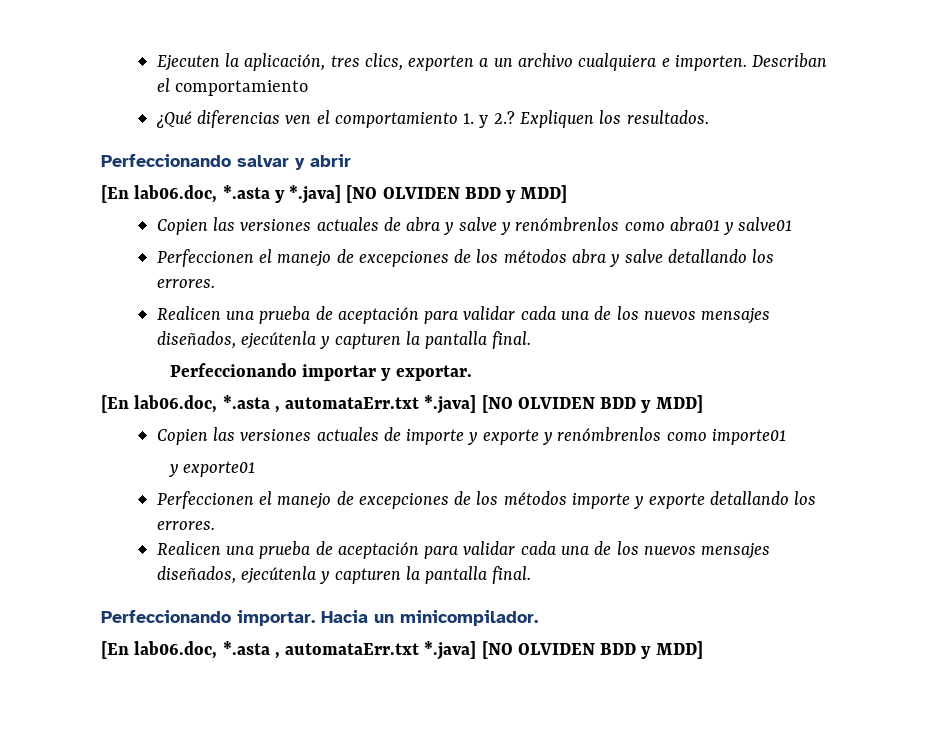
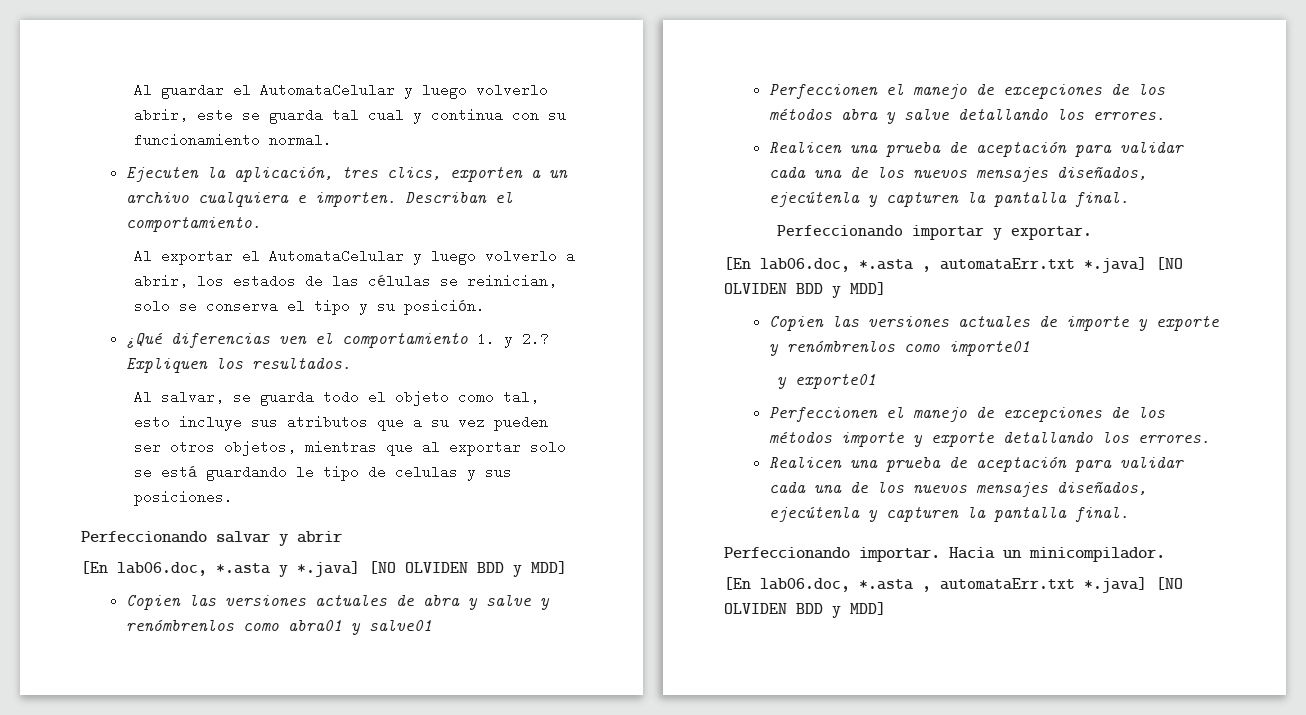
+ Al guardar el AutomataCelular y luego volverlo abrir, este se guarda tal cual y continua con su funcionamiento normal.
- Describan el comportamiento
+ Describan el comportamiento.
+ Al exportar el AutomataCelular y luego volverlo a abrir, los estados de las células se reinician, solo se conserva el tipo y su posición.
+ Al salvar, se guarda todo el objeto como tal, esto incluye sus atributos que a su vez pueden ser otros objetos, mientras que al exportar solo se está guardando le tipo de celulas y sus posiciones.

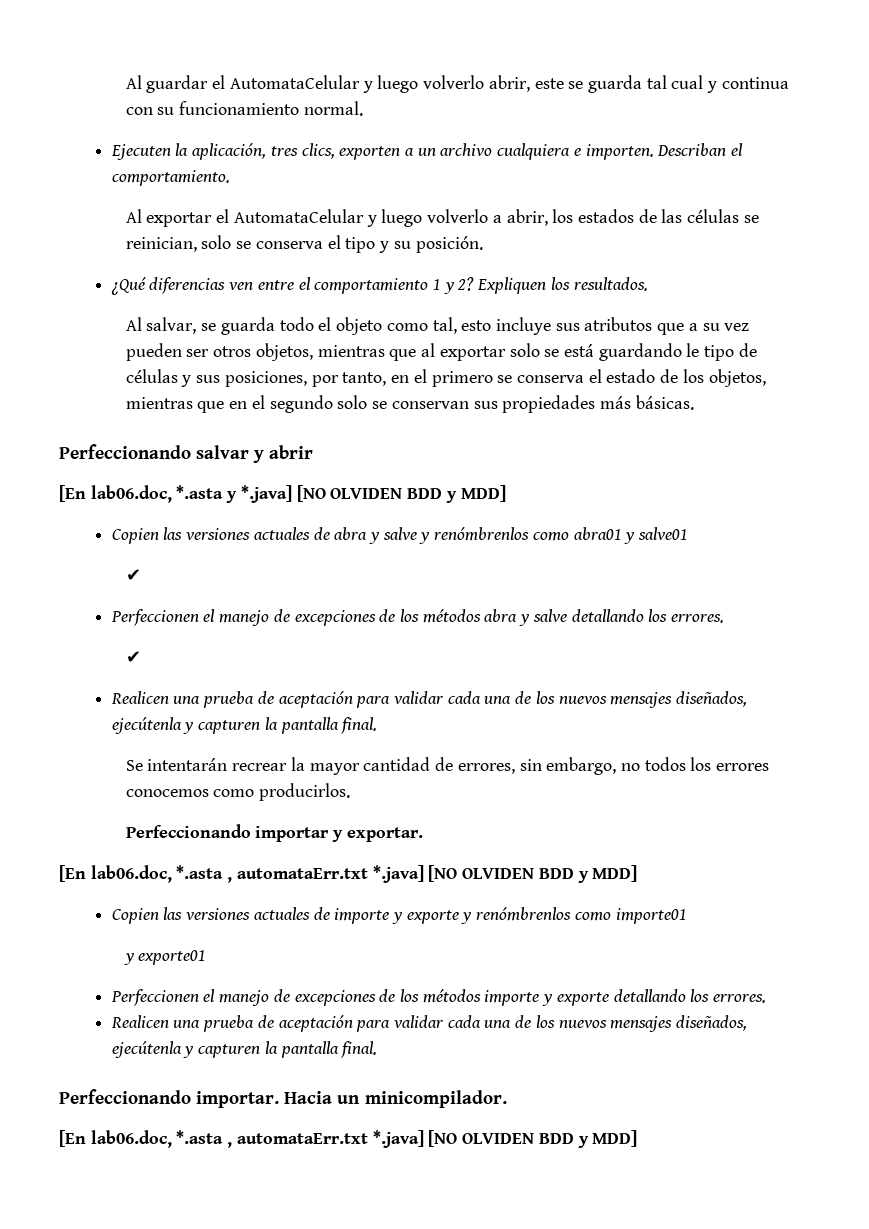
- ¿Qué diferencias ven el comportamiento 1. y 2.?
+ ¿Qué diferencias ven entre el comportamiento 1 y 2?
- Al salvar, se guarda todo el objeto como tal, esto incluye sus atributos que a su vez pueden ser otros objetos, mientras que al exportar solo se está guardando le tipo de celulas y sus posiciones.
+ Al salvar, se guarda todo el objeto como tal, esto incluye sus atributos que a su vez pueden ser otros objetos, mientras que al exportar solo se está guardando le tipo de células y sus posiciones, por tanto, en el primero se conserva el estado de los objetos, mientras que en el segundo solo se conservan sus propiedades más básicas.
  Copien las versiones actuales de abra y salve y renómbrenlos como abra01 y salve01
+ ✔
  Perfeccionen el manejo de excepciones de los métodos abra y salve detallando los errores.
+ ✔
+ Se intentarán recrear la mayor cantidad de errores, sin embargo, no todos los errores conocemos como producirlos.

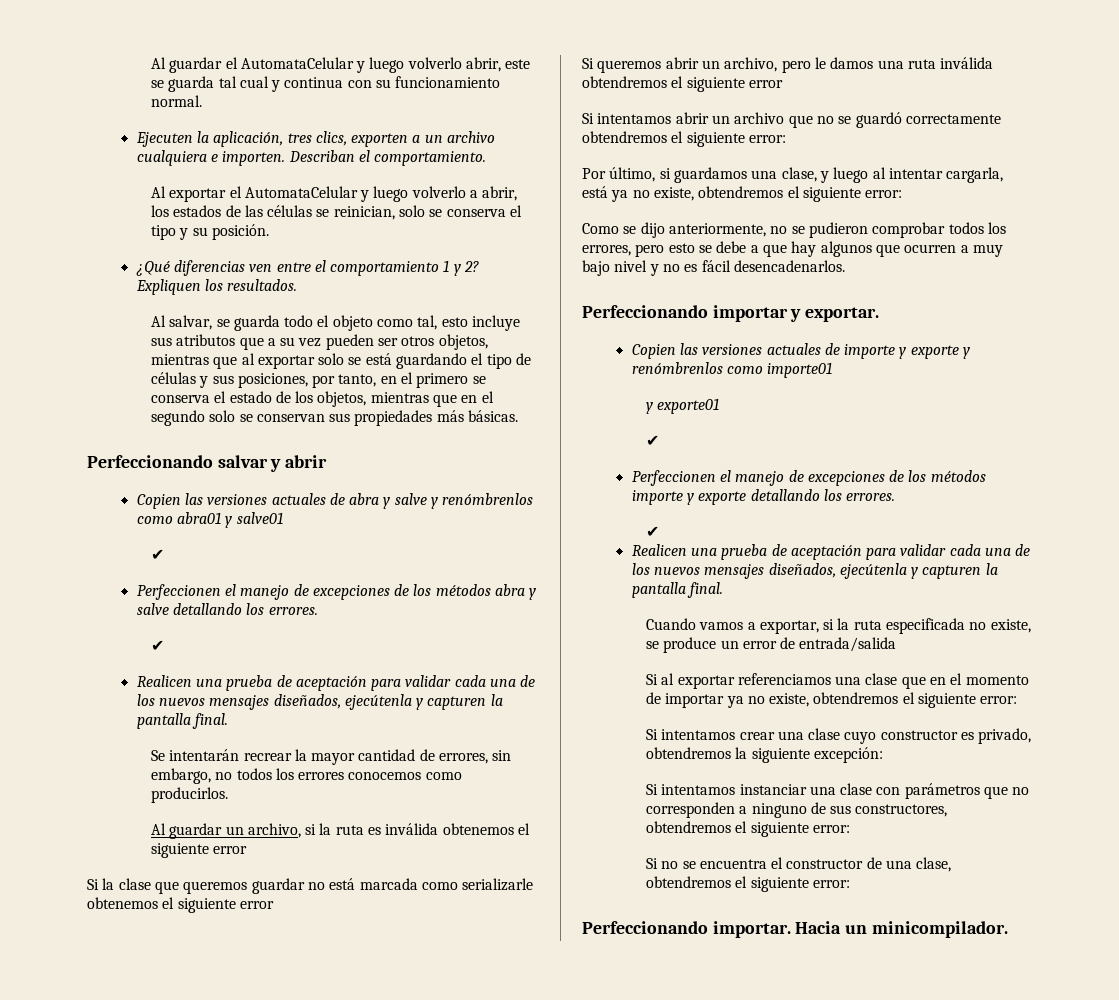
- Al salvar, se guarda todo el objeto como tal, esto incluye sus atributos que a su vez pueden ser otros objetos, mientras que al exportar solo se está guardando le tipo de células y sus posiciones, por tanto, en el primero se conserva el estado de los objetos, mientras que en el segundo solo se conservan sus propiedades más básicas.
+ Al salvar, se guarda todo el objeto como tal, esto incluye sus atributos que a su vez pueden ser otros objetos, mientras que al exportar solo se está guardando el tipo de células y sus posiciones, por tanto, en el primero se conserva el estado de los objetos, mientras que en el segundo solo se conservan sus propiedades más básicas.
- [En lab06.doc, *.asta y *.java] [NO OLVIDEN BDD y MDD]
+ Al guardar un archivo, si la ruta es inválida obtenemos el siguiente error
+ Si la clase que queremos guardar no está marcada como serializarle obtenemos el siguiente error
+ Si queremos abrir un archivo, pero le damos una ruta inválida obtendremos el siguiente error
+ Si intentamos abrir un archivo que no se guardó correctamente obtendremos el siguiente error:
+ Por último, si guardamos una clase, y luego al intentar cargarla, está ya no existe, obtendremos el siguiente error:
+ Como se dijo anteriormente, no se pudieron comprobar todos los errores, pero esto se debe a que hay algunos que ocurren a muy bajo nivel y no es fácil desencadenarlos.
  Perfeccionando importar y exportar.
- [En lab06.doc, *.asta , automataErr.txt *.java] [NO OLVIDEN BDD y MDD]
  y exporte01
+ ✔
  Perfeccionen el manejo de excepciones de los métodos importe y exporte detallando los errores.
+ ✔
+ Cuando vamos a exportar, si la ruta especificada no existe, se produce un error de entrada/salida
+ Si al exportar referenciamos una clase que en el momento de importar ya no existe, obtendremos el siguiente error:
+ Si intentamos crear una clase cuyo constructor es privado, obtendremos la siguiente excepción:
+ Si intentamos instanciar una clase con parámetros que no corresponden a ninguno de sus constructores, obtendremos el siguiente error:
+ Si no se encuentra el constructor de una clase, obtendremos el siguiente error:
  Hacia un minicompilador.
- [En lab06.doc, *.asta , automataErr.txt *.java] [NO OLVIDEN BDD y MDD]

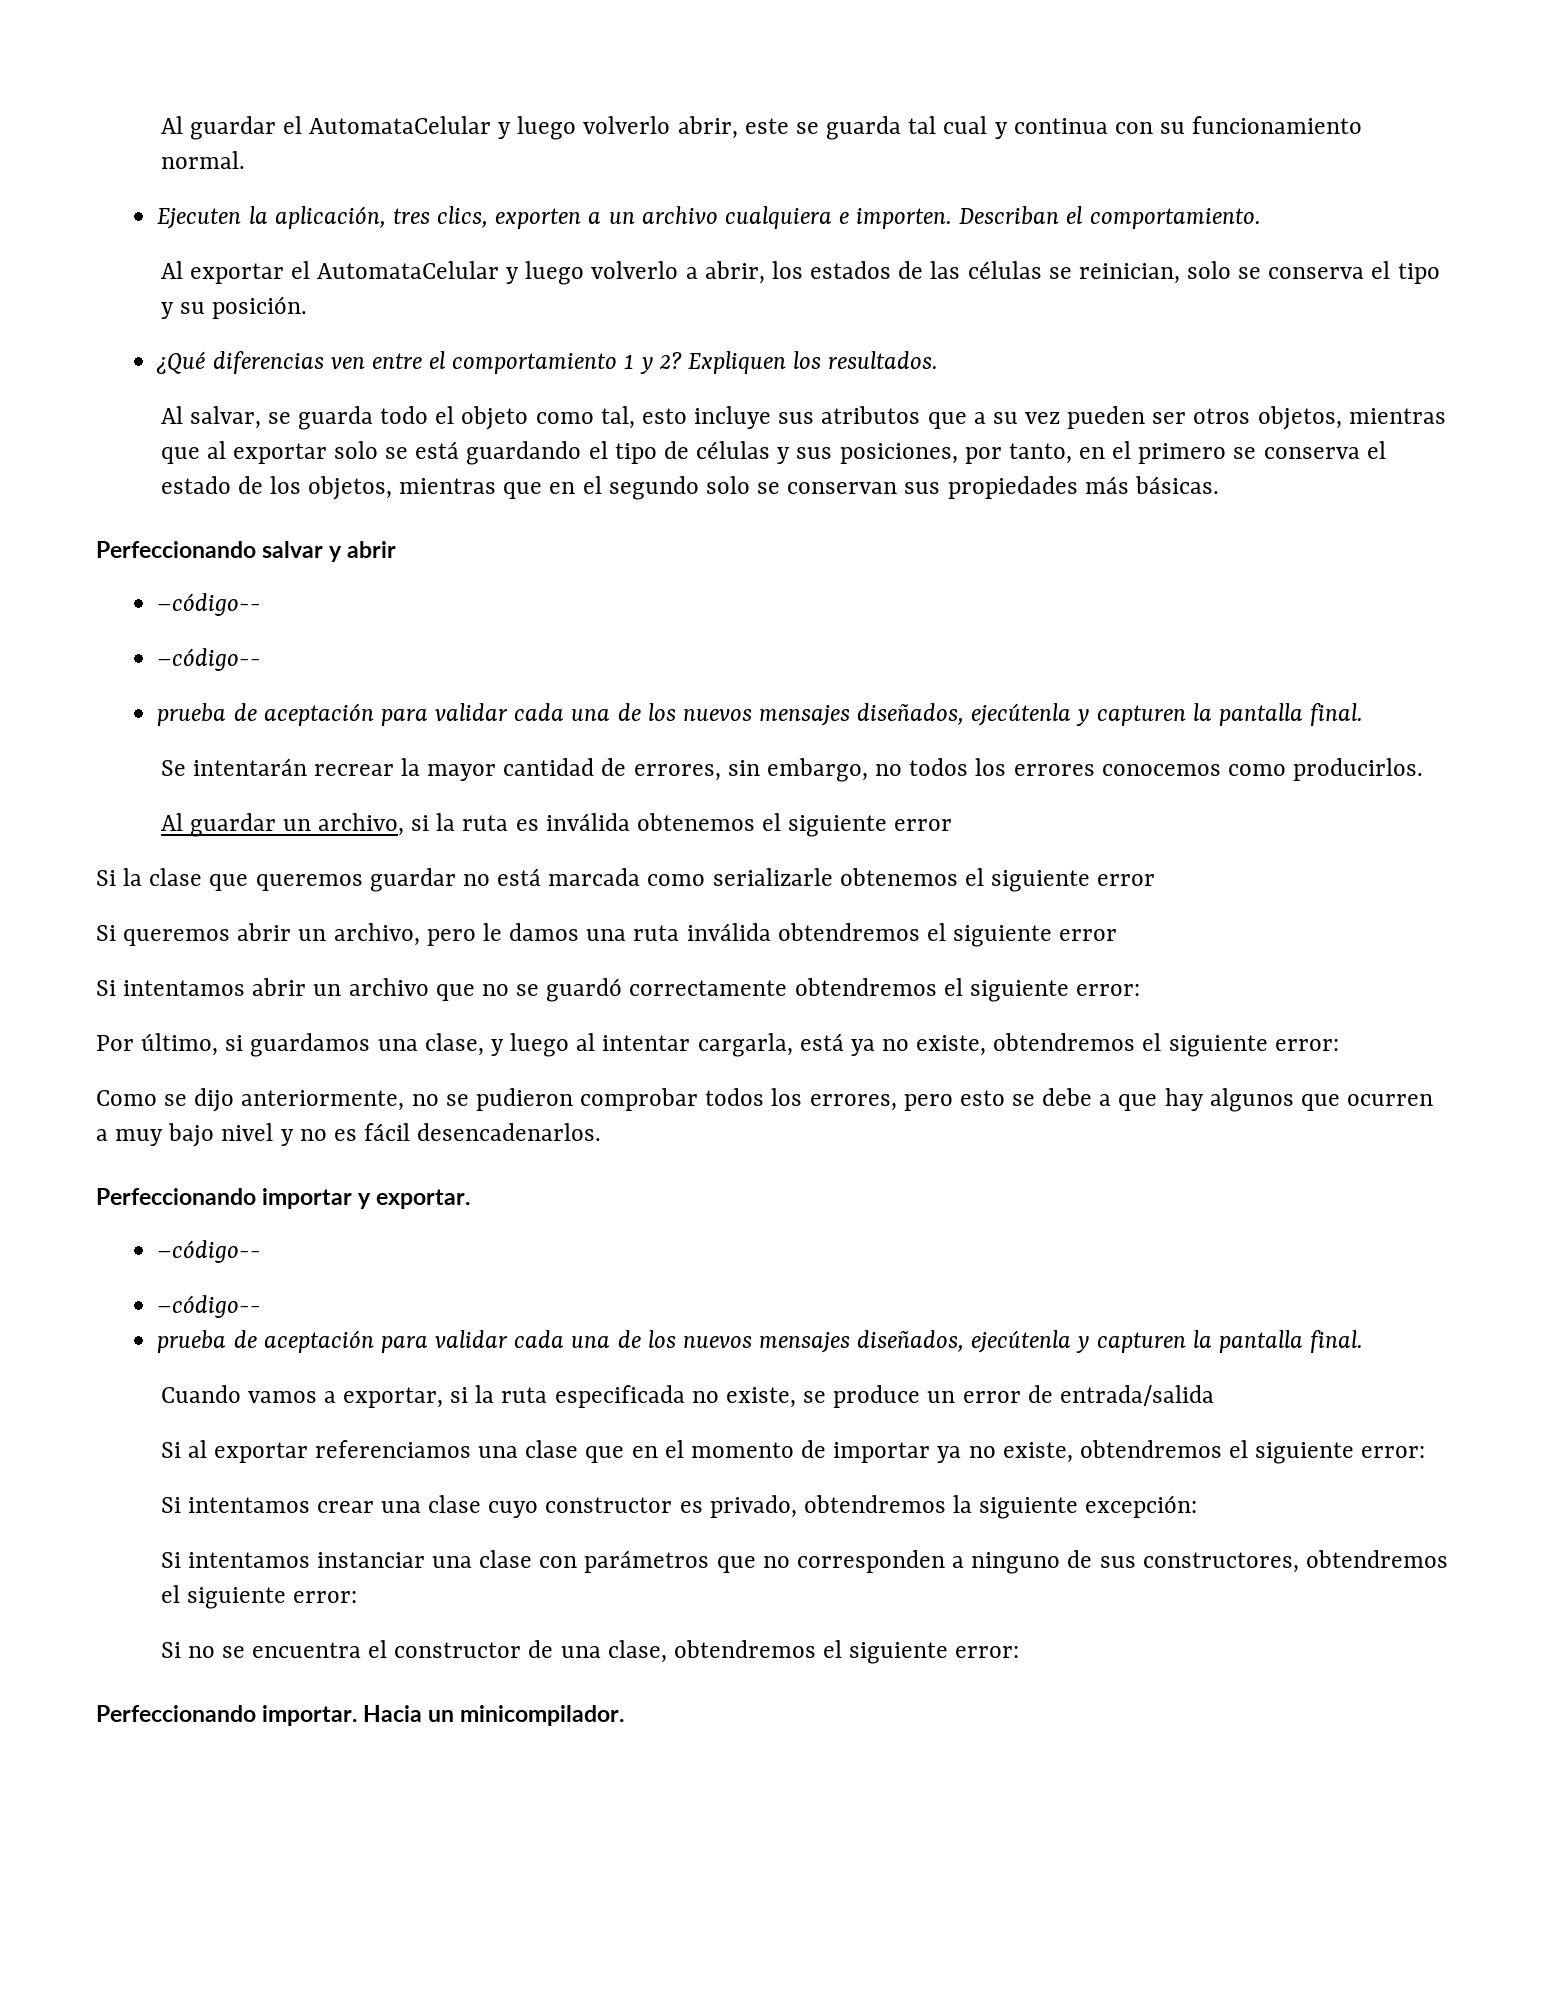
  Perfeccionando salvar y abrir
- Copien las versiones actuales de abra y salve y renómbrenlos como abra01 y salve01
- ✔
- Perfeccionen el manejo de excepciones de los métodos abra y salve detallando los errores.
- ✔
- Realicen una prueba de aceptación para validar cada una de los nuevos mensajes diseñados, ejecútenla y capturen la pantalla final.
+ –código--
+ –código--
+ prueba de aceptación para validar cada una de los nuevos mensajes diseñados, ejecútenla y capturen la pantalla final.
  Perfeccionando importar y exportar.
- Copien las versiones actuales de importe y exporte y renómbrenlos como importe01
- y exporte01
- ✔
- Perfeccionen el manejo de excepciones de los métodos importe y exporte detallando los errores.
- ✔
- Realicen una prueba de aceptación para validar cada una de los nuevos mensajes diseñados, ejecútenla y capturen la pantalla final.
+ –código--
+ –código--
+ prueba de aceptación para validar cada una de los nuevos mensajes diseñados, ejecútenla y capturen la pantalla final.

